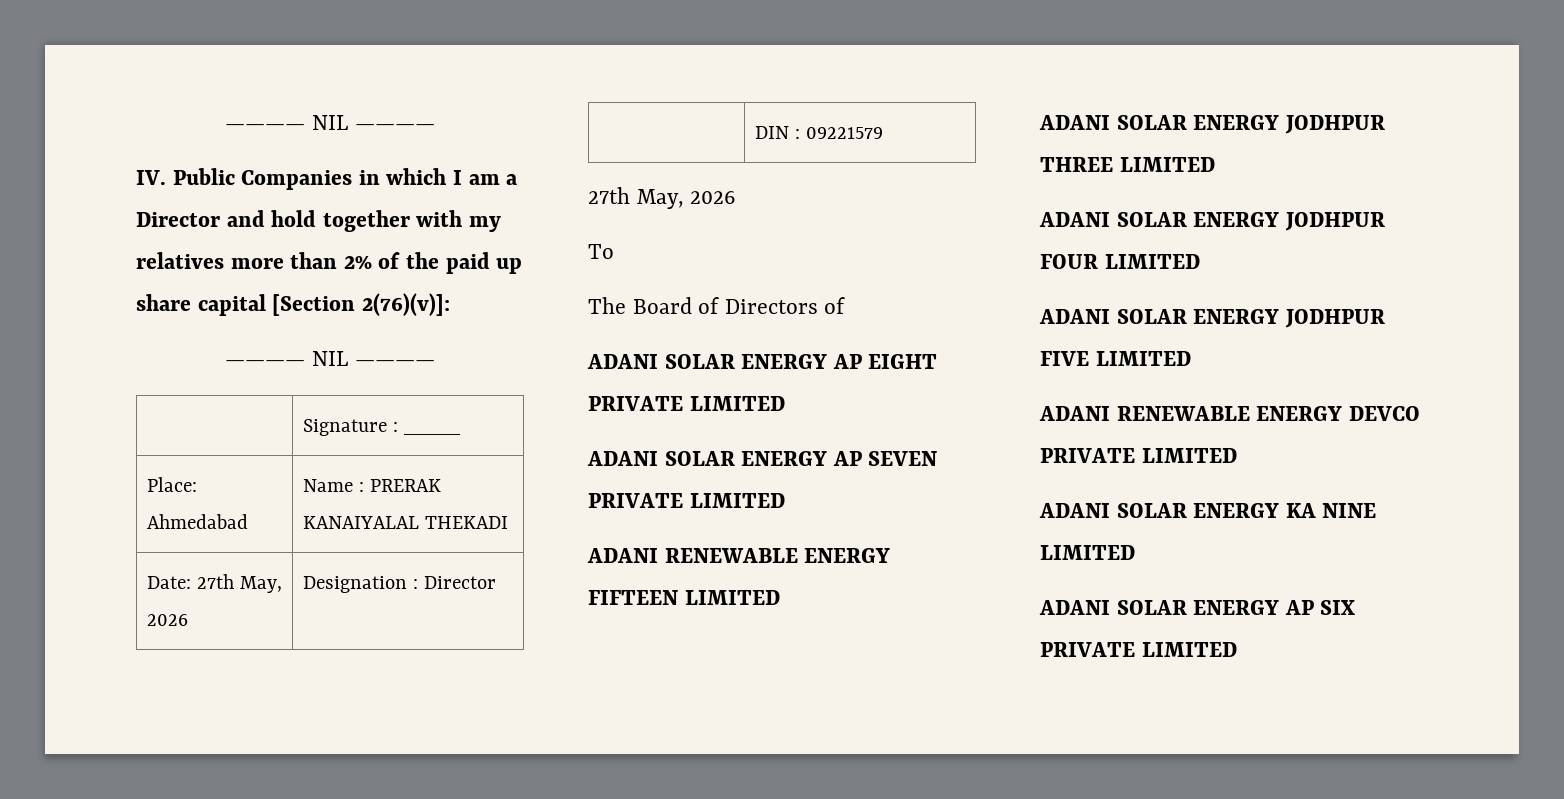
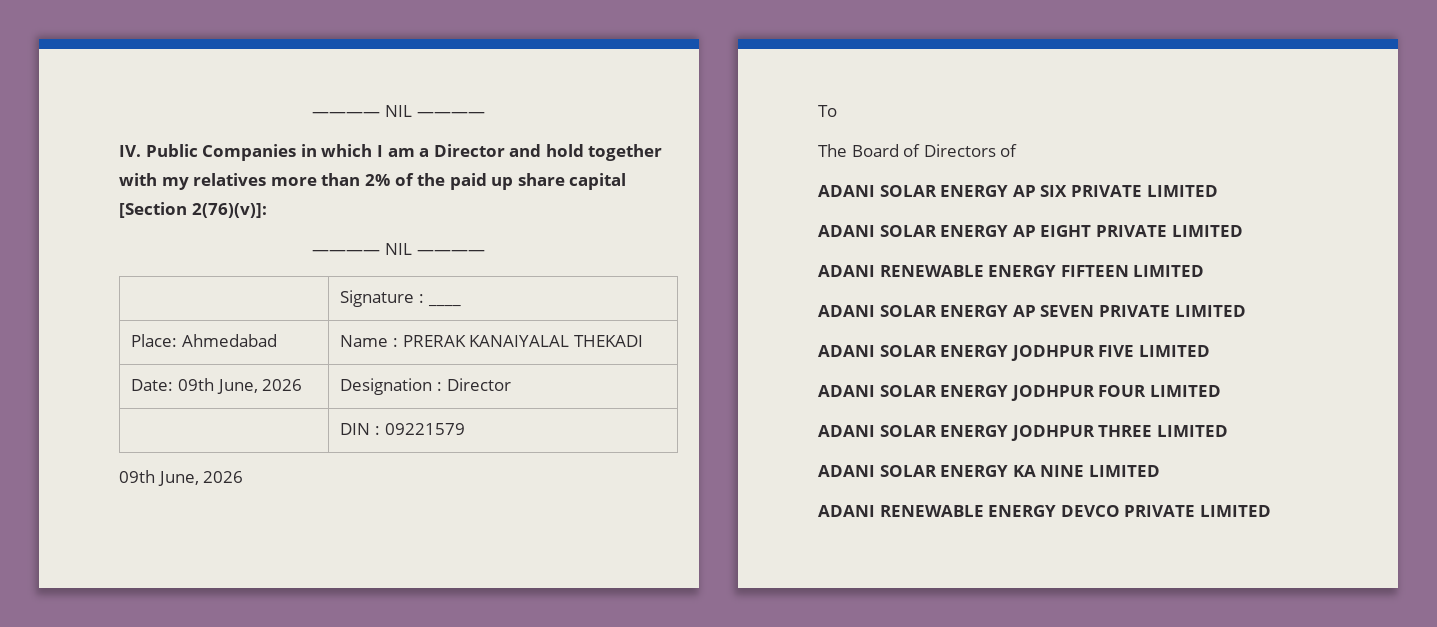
- Date: 27th May, 2026 | Designation : Director
+ Date: 09th June, 2026 | Designation : Director
  | DIN : 09221579
- 27th May, 2026
+ 09th June, 2026
- ADANI SOLAR ENERGY AP EIGHT PRIVATE LIMITED
+ ADANI SOLAR ENERGY AP SIX PRIVATE LIMITED
- ADANI SOLAR ENERGY AP SEVEN PRIVATE LIMITED
+ ADANI SOLAR ENERGY AP EIGHT PRIVATE LIMITED
- ADANI SOLAR ENERGY JODHPUR THREE LIMITED
+ ADANI SOLAR ENERGY AP SEVEN PRIVATE LIMITED
+ ADANI SOLAR ENERGY JODHPUR FIVE LIMITED
- ADANI SOLAR ENERGY JODHPUR FIVE LIMITED
- ADANI RENEWABLE ENERGY DEVCO PRIVATE LIMITED
+ ADANI SOLAR ENERGY JODHPUR THREE LIMITED
- ADANI SOLAR ENERGY AP SIX PRIVATE LIMITED
+ ADANI RENEWABLE ENERGY DEVCO PRIVATE LIMITED

